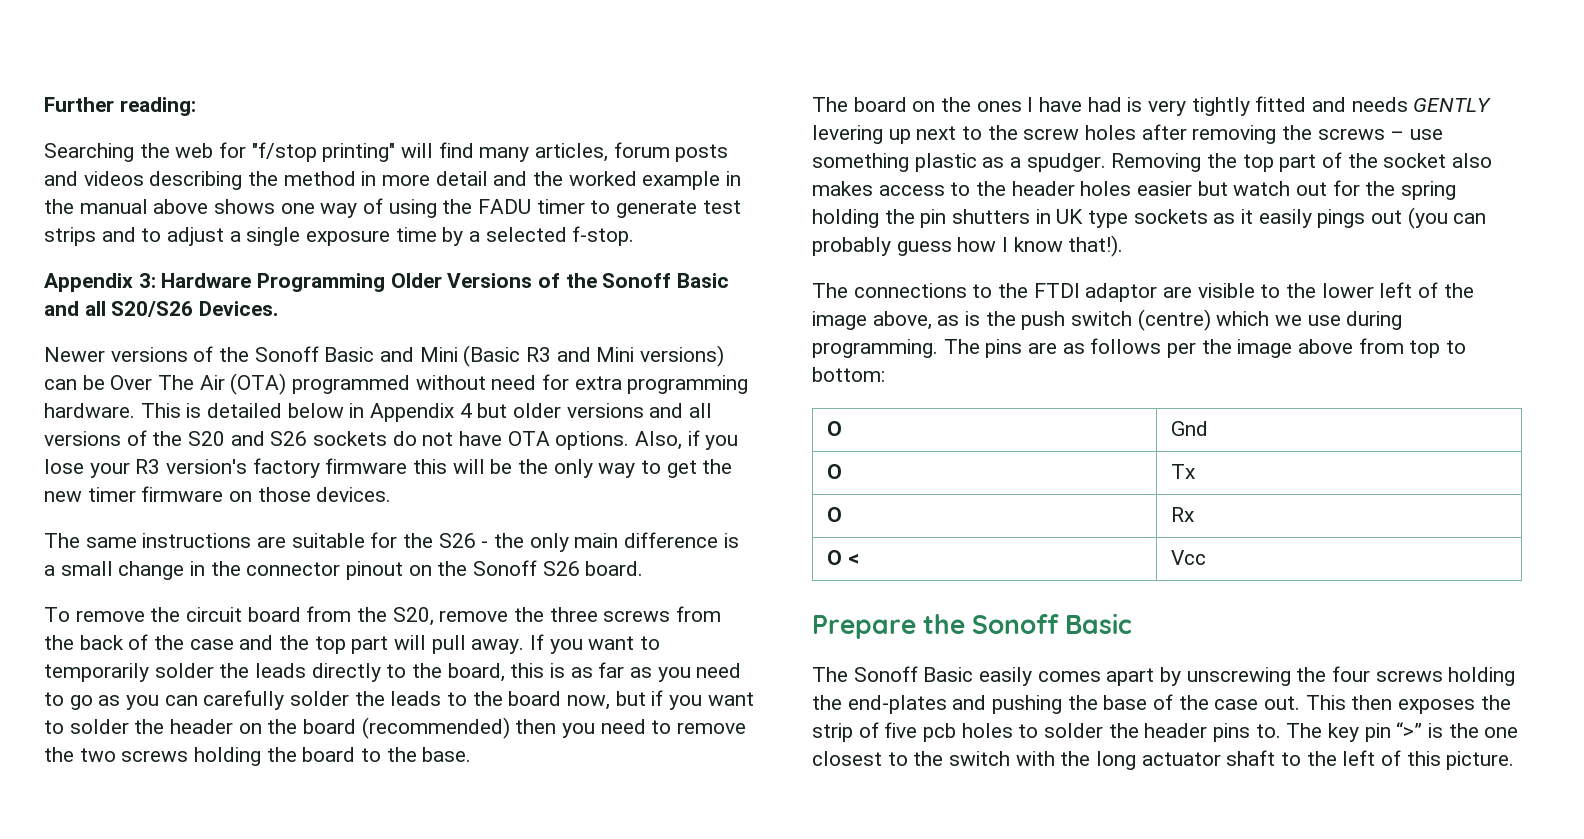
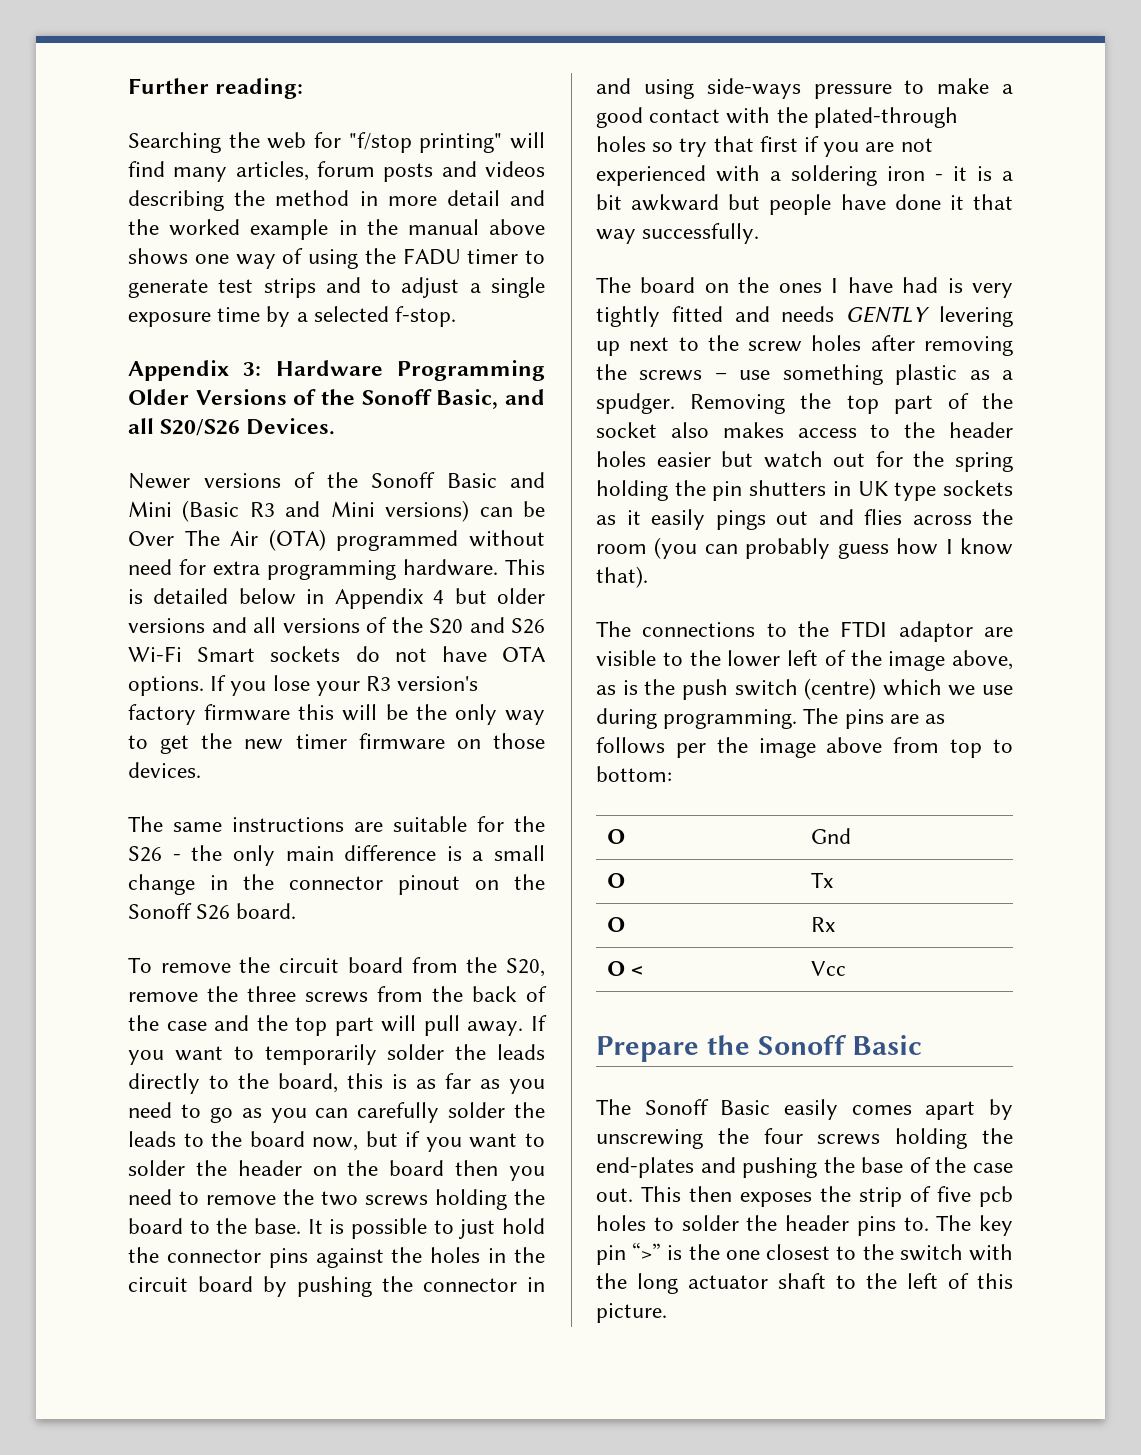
- Appendix 3: Hardware Programming Older Versions of the Sonoff Basic and all S20/S26 Devices.
+ Appendix 3: Hardware Programming Older Versions of the Sonoff Basic, and all S20/S26 Devices.
- This is detailed below in Appendix 4 but older versions and all versions of the S20 and S26 sockets do not have OTA options.
+ This is detailed below in Appendix 4 but older versions and all versions of the S20 and S26 Wi-Fi Smart sockets do not have OTA options.
- Also, if you lose your R3 version's factory firmware this will be the only way to get the new timer firmware on those devices.
+ If you lose your R3 version's factory firmware this will be the only way to get the new timer firmware on those devices.
- If you want to temporarily solder the leads directly to the board, this is as far as you need to go as you can carefully solder the leads to the board now, but if you want to solder the header on the board (recommended) then you need to remove the two screws holding the board to the base.
+ If you want to temporarily solder the leads directly to the board, this is as far as you need to go as you can carefully solder the leads to the board now, but if you want to solder the header on the board then you need to remove the two screws holding the board to the base. It is possible to just hold the connector pins against the holes in the circuit board by pushing the connector in and using side-ways pressure to make a good contact with the plated-through holes so try that first if you are not experienced with a soldering iron - it is a bit awkward but people have done it that way successfully.
- Removing the top part of the socket also makes access to the header holes easier but watch out for the spring holding the pin shutters in UK type sockets as it easily pings out (you can probably guess how I know that!).
+ Removing the top part of the socket also makes access to the header holes easier but watch out for the spring holding the pin shutters in UK type sockets as it easily pings out and flies across the room (you can probably guess how I know that).

